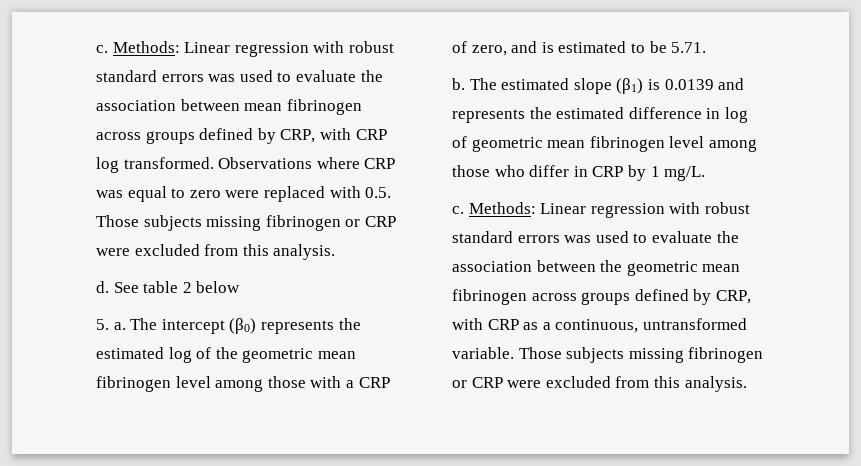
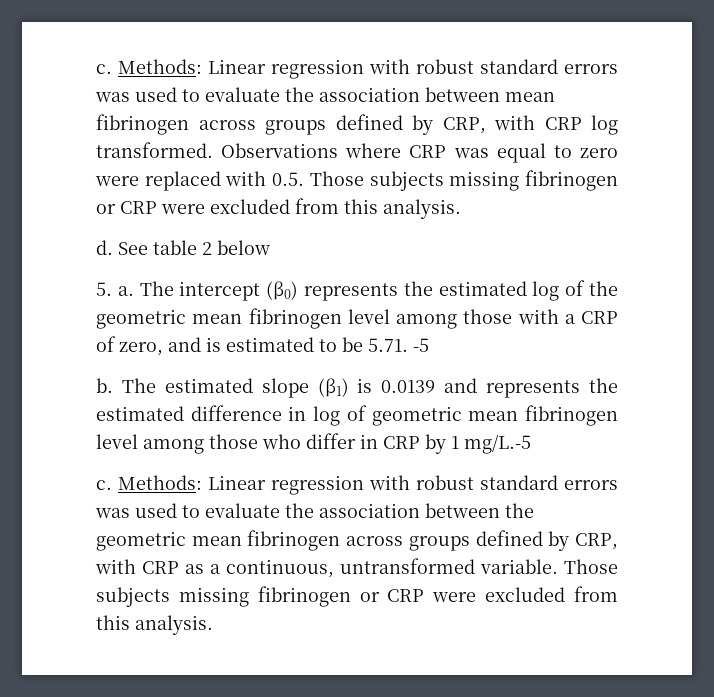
- The intercept (β0) represents the estimated log of the geometric mean fibrinogen level among those with a CRP of zero, and is estimated to be 5.71.
+ The intercept (β0) represents the estimated log of the geometric mean fibrinogen level among those with a CRP of zero, and is estimated to be 5.71. -5
- The estimated slope (β1) is 0.0139 and represents the estimated difference in log of geometric mean fibrinogen level among those who differ in CRP by 1 mg/L.
+ The estimated slope (β1) is 0.0139 and represents the estimated difference in log of geometric mean fibrinogen level among those who differ in CRP by 1 mg/L.-5

